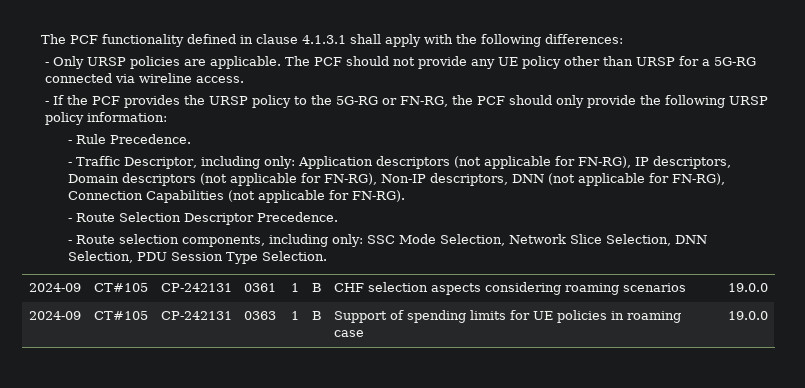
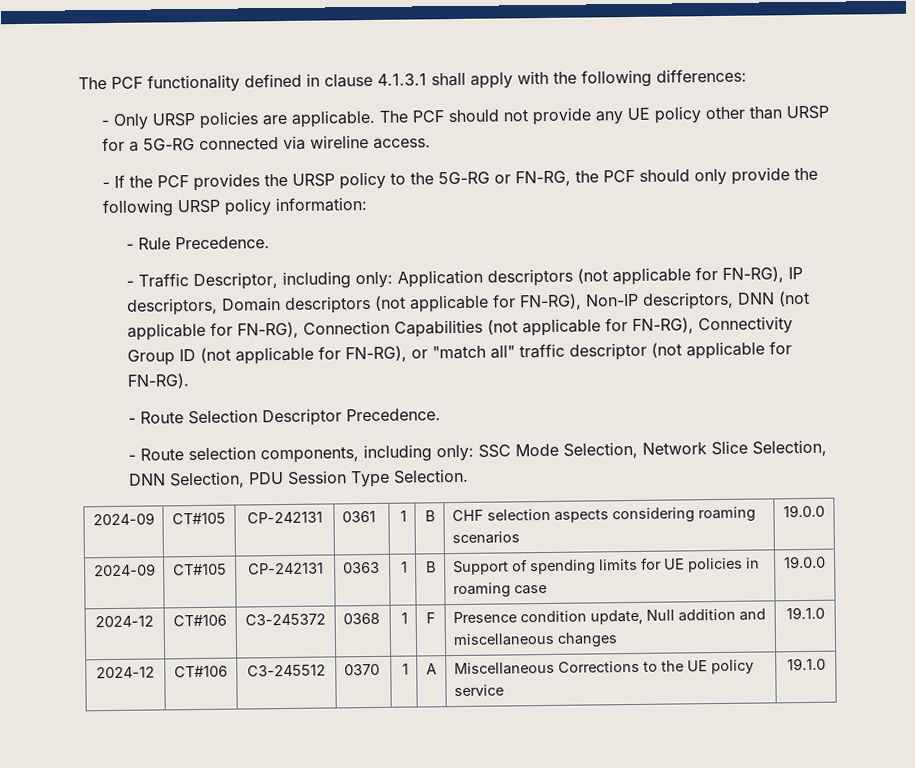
- - Traffic Descriptor, including only: Application descriptors (not applicable for FN-RG), IP descriptors, Domain descriptors (not applicable for FN-RG), Non-IP descriptors, DNN (not applicable for FN-RG), Connection Capabilities (not applicable for FN-RG).
+ - Traffic Descriptor, including only: Application descriptors (not applicable for FN-RG), IP descriptors, Domain descriptors (not applicable for FN-RG), Non-IP descriptors, DNN (not applicable for FN-RG), Connection Capabilities (not applicable for FN-RG), Connectivity Group ID (not applicable for FN-RG), or "match all" traffic descriptor (not applicable for FN-RG).
+ 2024-12 | CT#106 | C3-245372 | 0368 | 1 | F | Presence condition update, Null addition and miscellaneous changes | 19.1.0
+ 2024-12 | CT#106 | C3-245512 | 0370 | 1 | A | Miscellaneous Corrections to the UE policy service | 19.1.0

